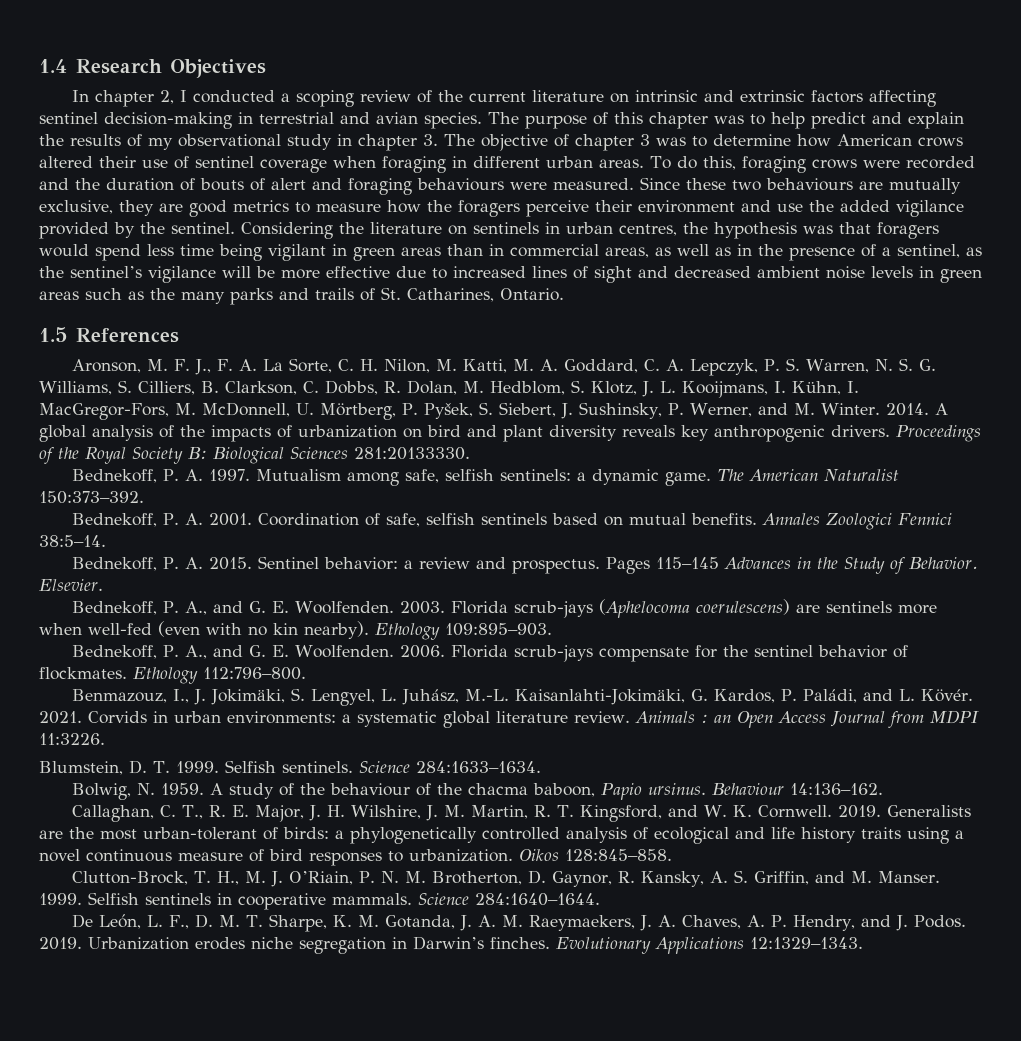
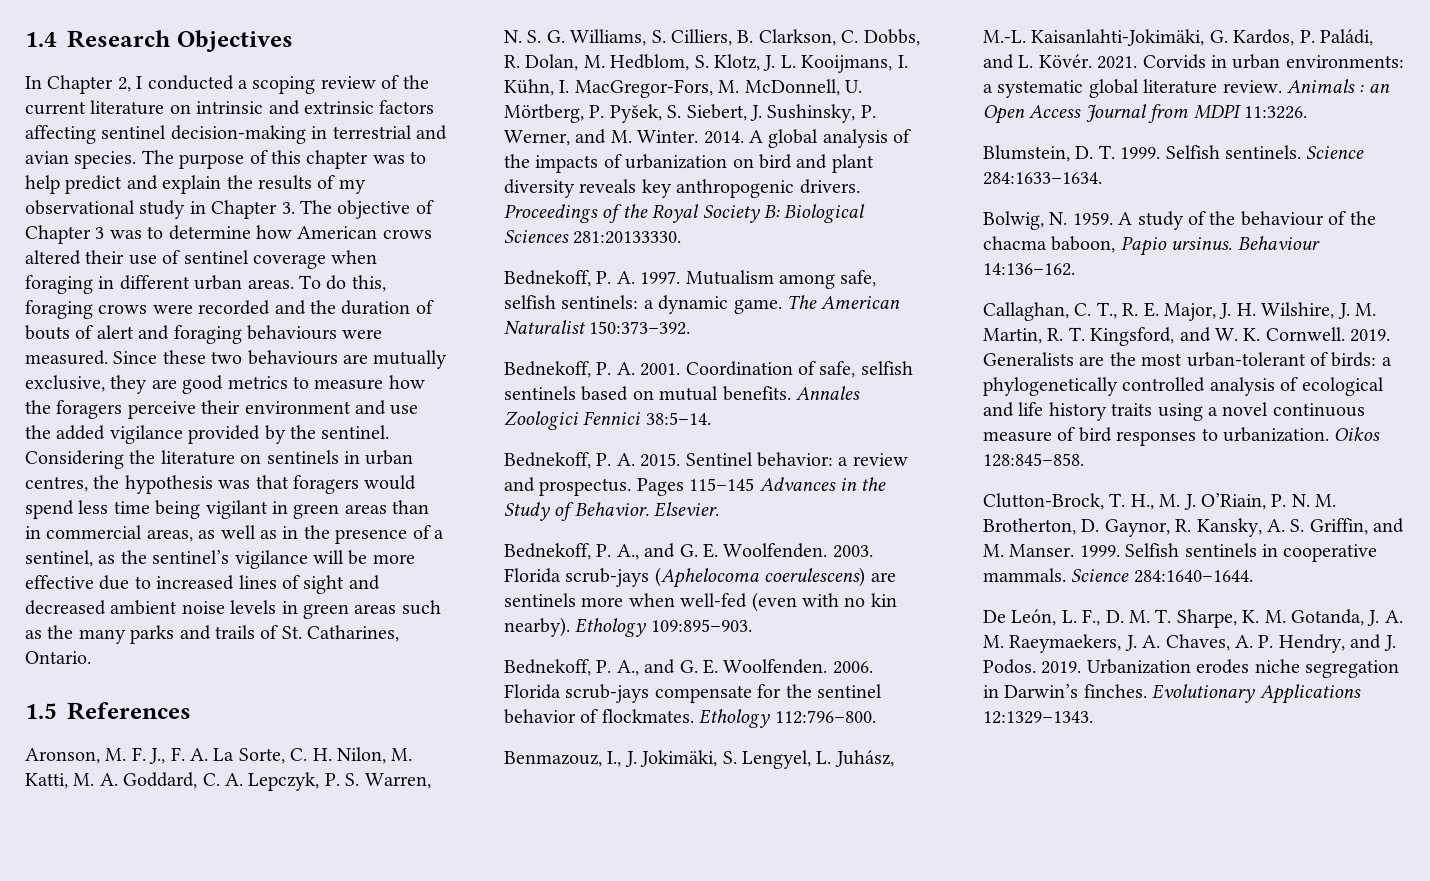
- In chapter 2, I conducted a scoping review of the current literature on intrinsic and extrinsic factors affecting sentinel decision-making in terrestrial and avian species.
+ In Chapter 2, I conducted a scoping review of the current literature on intrinsic and extrinsic factors affecting sentinel decision-making in terrestrial and avian species.
- The purpose of this chapter was to help predict and explain the results of my observational study in chapter 3. The objective of chapter 3 was to determine how American crows altered their use of sentinel coverage when foraging in different urban areas.
+ The purpose of this chapter was to help predict and explain the results of my observational study in Chapter 3. The objective of Chapter 3 was to determine how American crows altered their use of sentinel coverage when foraging in different urban areas.

